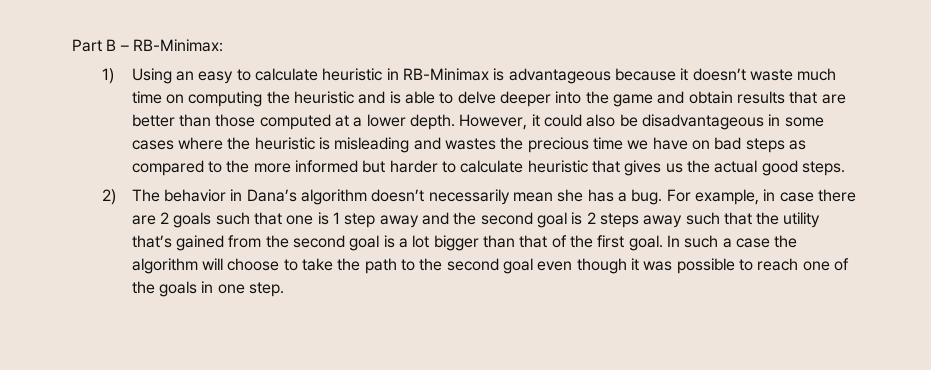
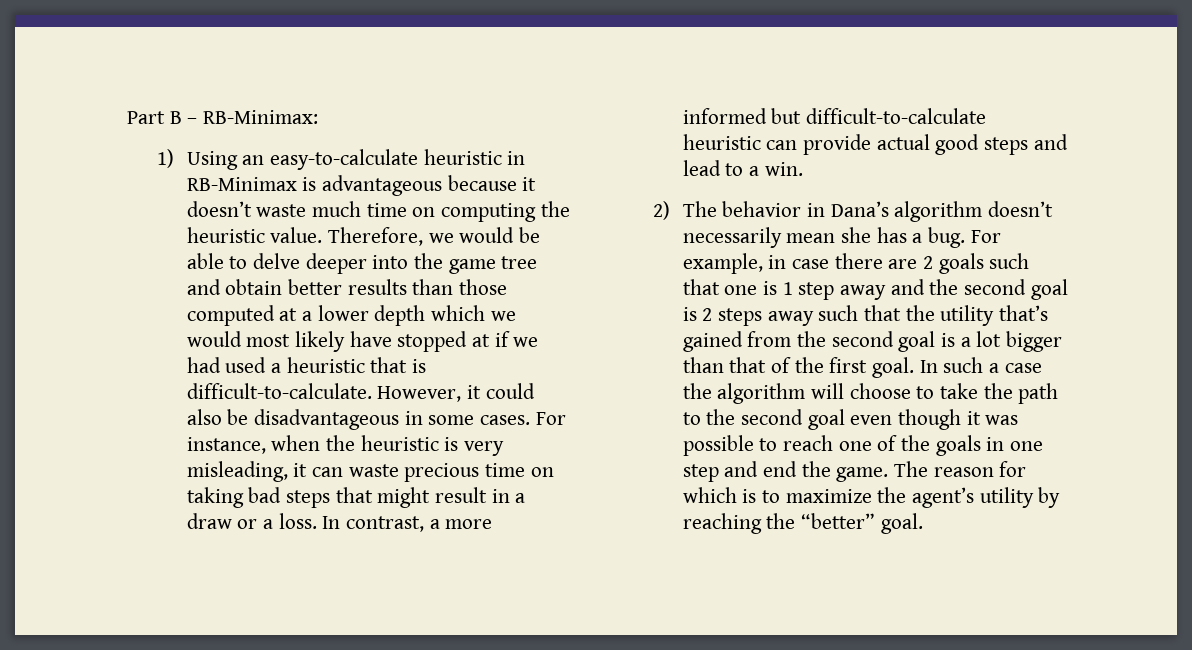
- 1) Using an easy to calculate heuristic in RB-Minimax is advantageous because it doesn’t waste much time on computing the heuristic and is able to delve deeper into the game and obtain results that are better than those computed at a lower depth.
+ 1) Using an easy-to-calculate heuristic in RB-Minimax is advantageous because it doesn’t waste much time on computing the heuristic value. Therefore, we would be able to delve deeper into the game tree and obtain better results than those computed at a lower depth which we would most likely have stopped at if we had used a heuristic that is difficult-to-calculate.
- However, it could also be disadvantageous in some cases where the heuristic is misleading and wastes the precious time we have on bad steps as compared to the more informed but harder to calculate heuristic that gives us the actual good steps.
+ However, it could also be disadvantageous in some cases. For instance, when the heuristic is very misleading, it can waste precious time on taking bad steps that might result in a draw or a loss. In contrast, a more informed but difficult-to-calculate heuristic can provide actual good steps and lead to a win.
- In such a case the algorithm will choose to take the path to the second goal even though it was possible to reach one of the goals in one step.
+ In such a case the algorithm will choose to take the path to the second goal even though it was possible to reach one of the goals in one step and end the game. The reason for which is to maximize the agent’s utility by reaching the “better” goal.

